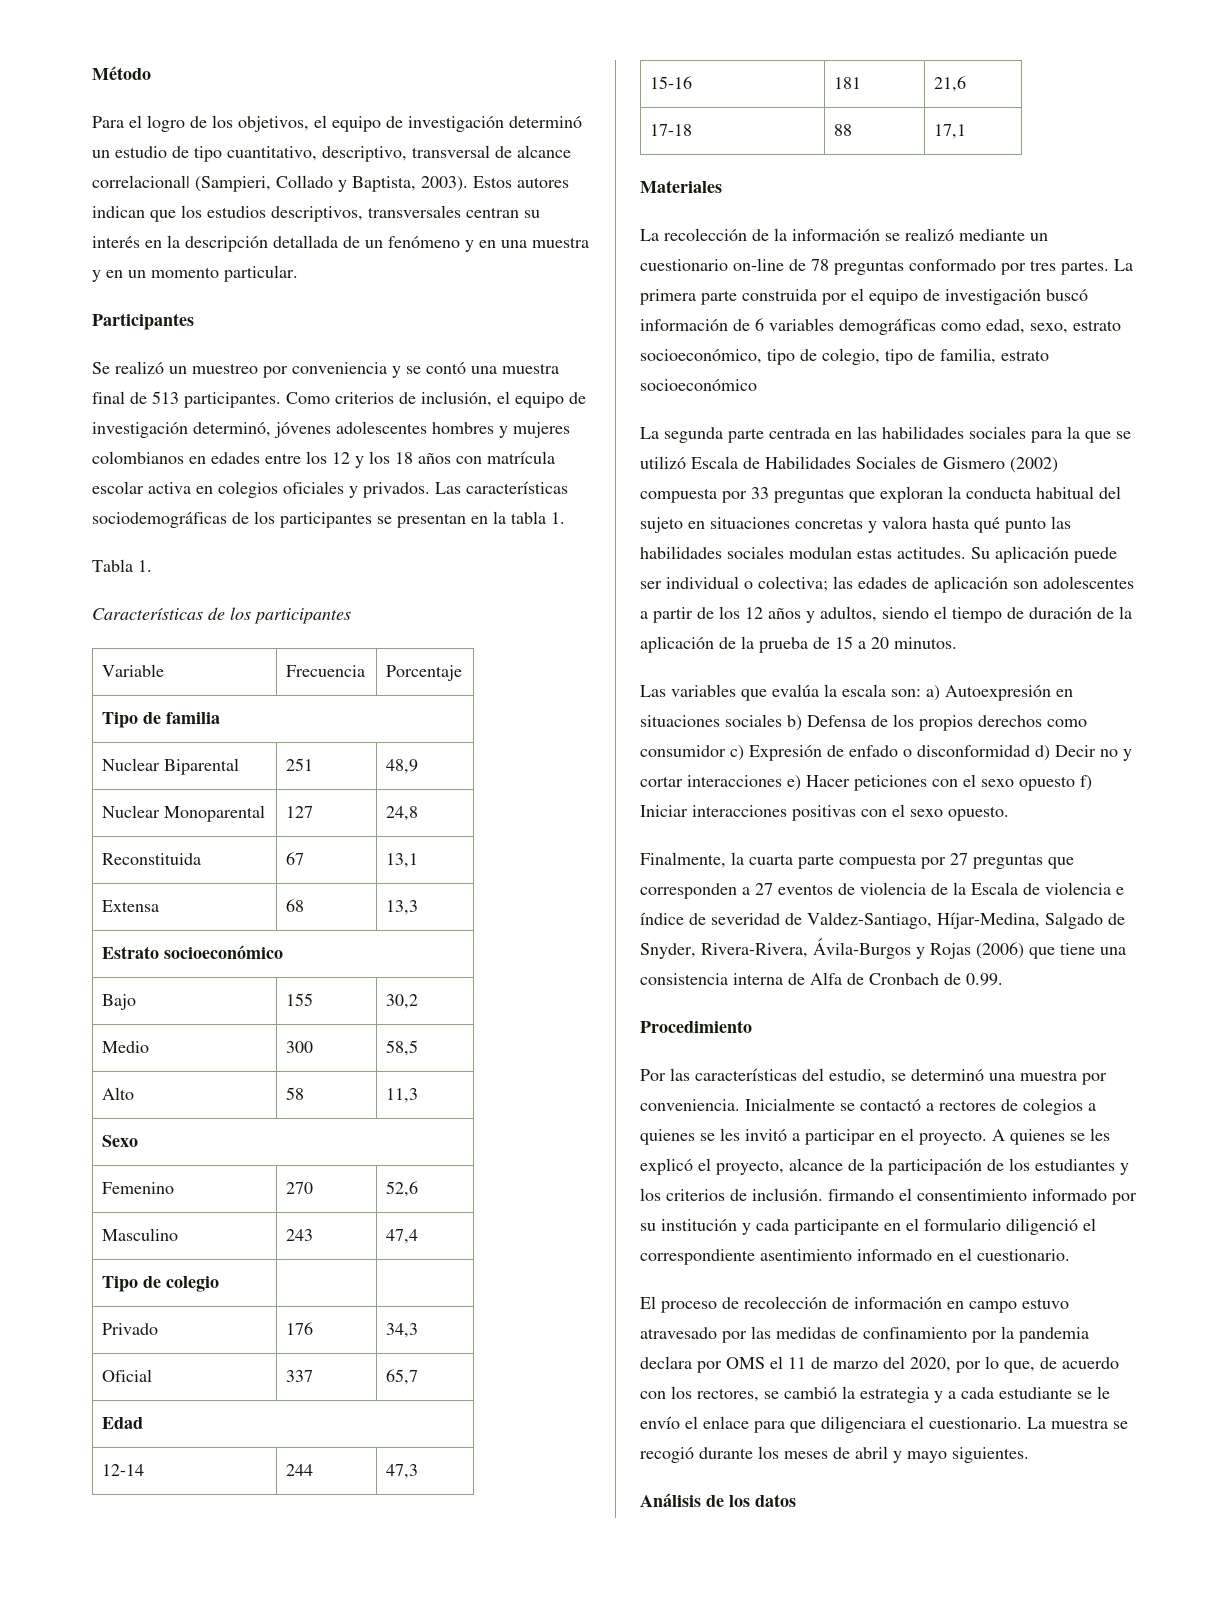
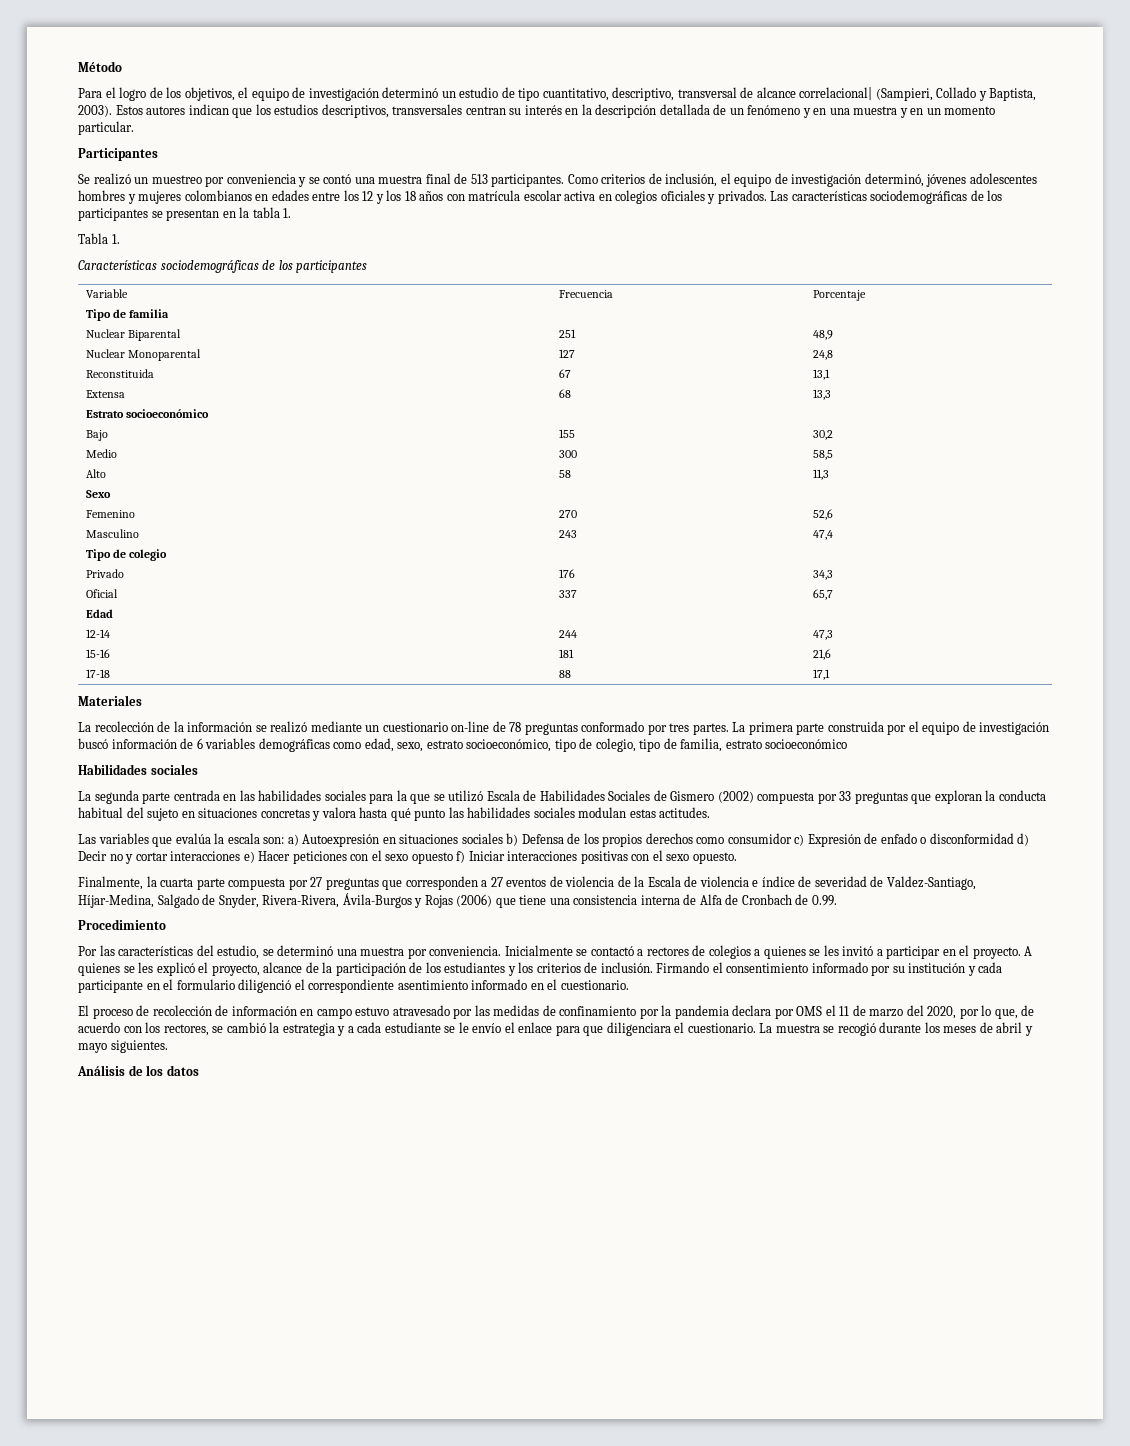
- Características de los participantes
+ Características sociodemográficas de los participantes
+ Habilidades sociales
- Su aplicación puede ser individual o colectiva; las edades de aplicación son adolescentes a partir de los 12 años y adultos, siendo el tiempo de duración de la aplicación de la prueba de 15 a 20 minutos.
- A quienes se les explicó el proyecto, alcance de la participación de los estudiantes y los criterios de inclusión. firmando el consentimiento informado por su institución y cada participante en el formulario diligenció el correspondiente asentimiento informado en el cuestionario.
+ A quienes se les explicó el proyecto, alcance de la participación de los estudiantes y los criterios de inclusión. Firmando el consentimiento informado por su institución y cada participante en el formulario diligenció el correspondiente asentimiento informado en el cuestionario.

